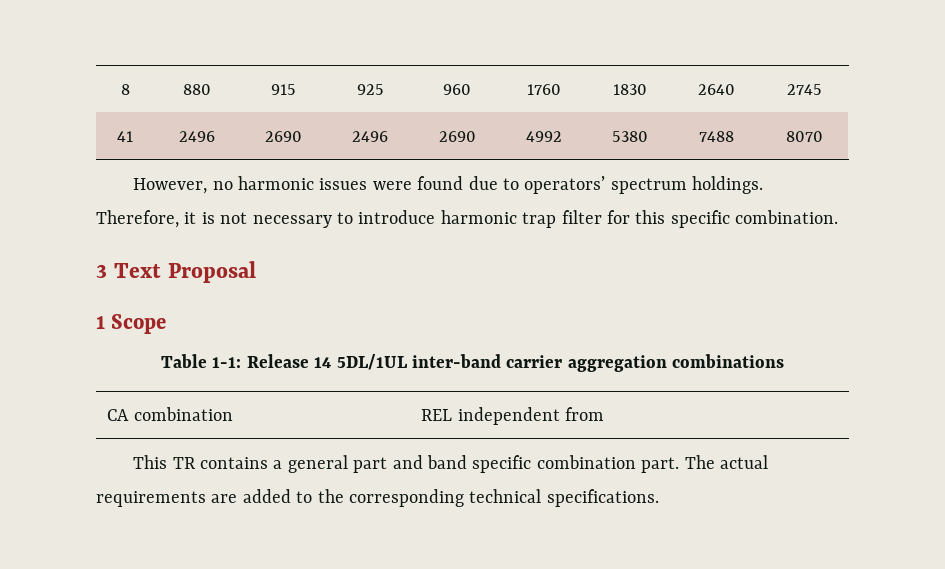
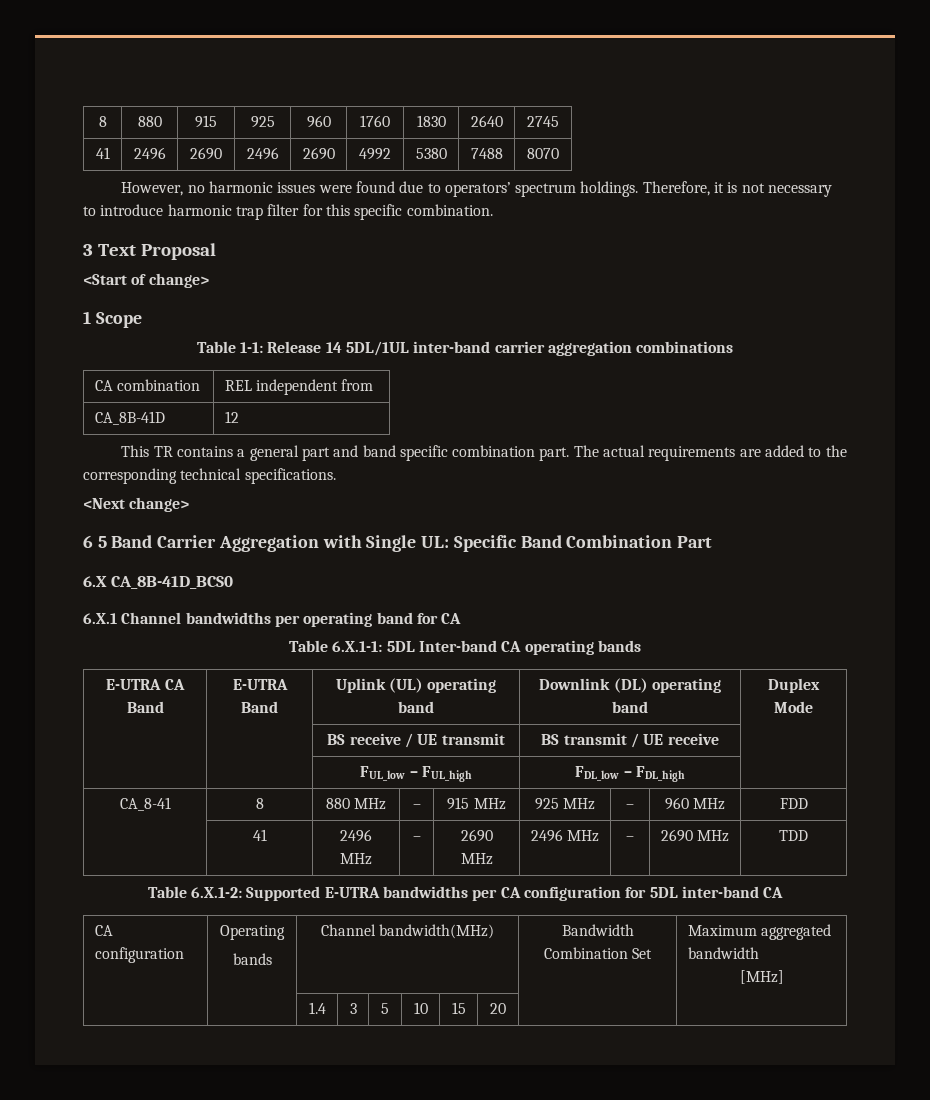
+ <Start of change>
+ CA_8B-41D | 12
+ <Next change>
+ 6 5 Band Carrier Aggregation with Single UL: Specific Band Combination Part
+ 6.X CA_8B-41D_BCS0
+ 6.X.1 Channel bandwidths per operating band for CA
+ Table 6.X.1-1: 5DL Inter-band CA operating bands
+ E-UTRA CA Band | E-UTRA Band | Uplink (UL) operating band | Downlink (DL) operating band | Duplex Mode
+ | | BS receive / UE transmit | BS transmit / UE receive |
+ | | FUL_low – FUL_high | FDL_low – FDL_high |
+ CA_8-41 | 8 | 880 MHz | – | 915 MHz | 925 MHz | – | 960 MHz | FDD
+ | 41 | 2496 MHz | – | 2690 MHz | 2496 MHz | – | 2690 MHz | TDD
+ Table 6.X.1-2: Supported E-UTRA bandwidths per CA configuration for 5DL inter-band CA
+ CA configuration | Operating
+ bands | Channel bandwidth(MHz) | Bandwidth Combination Set | Maximum aggregated bandwidth
+ [MHz]
+ | | 1.4 | 3 | 5 | 10 | 15 | 20 | |

